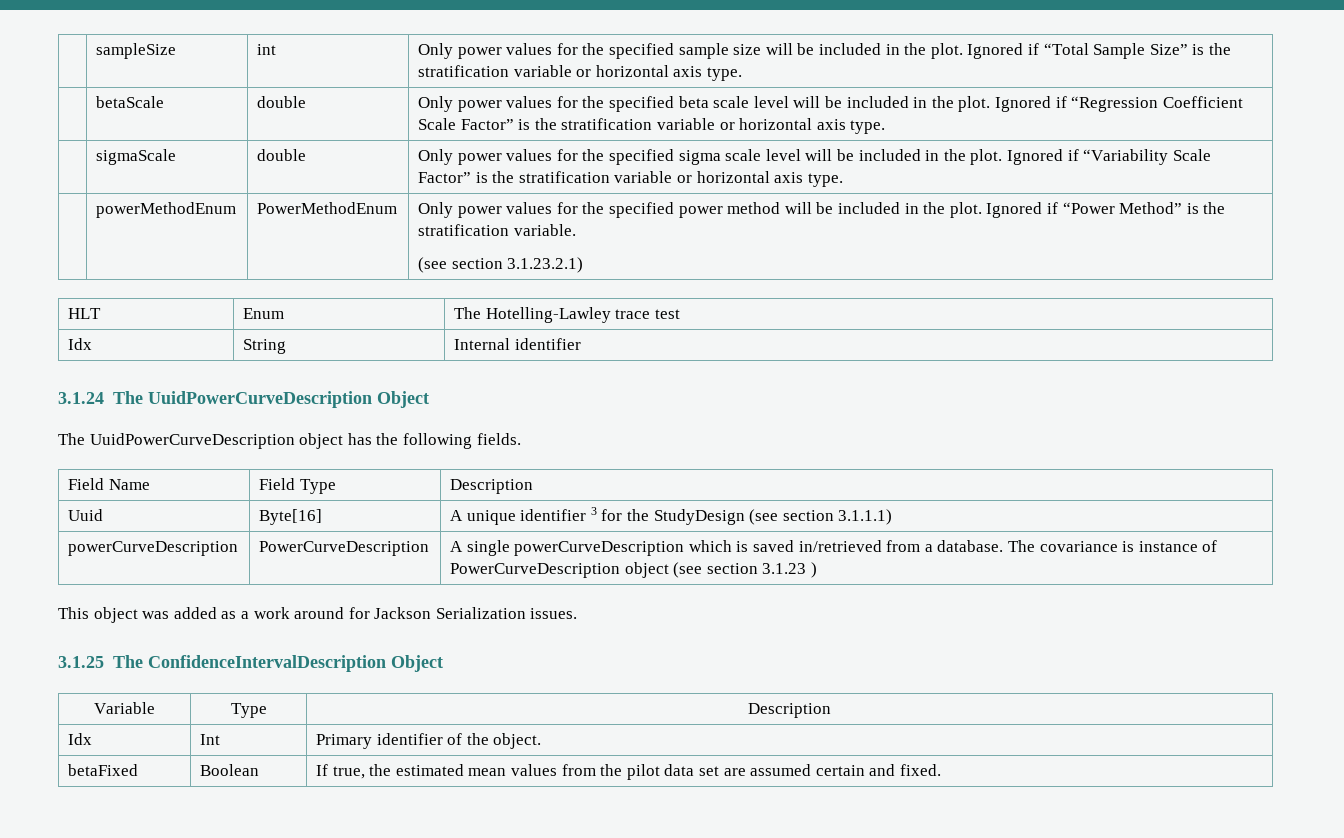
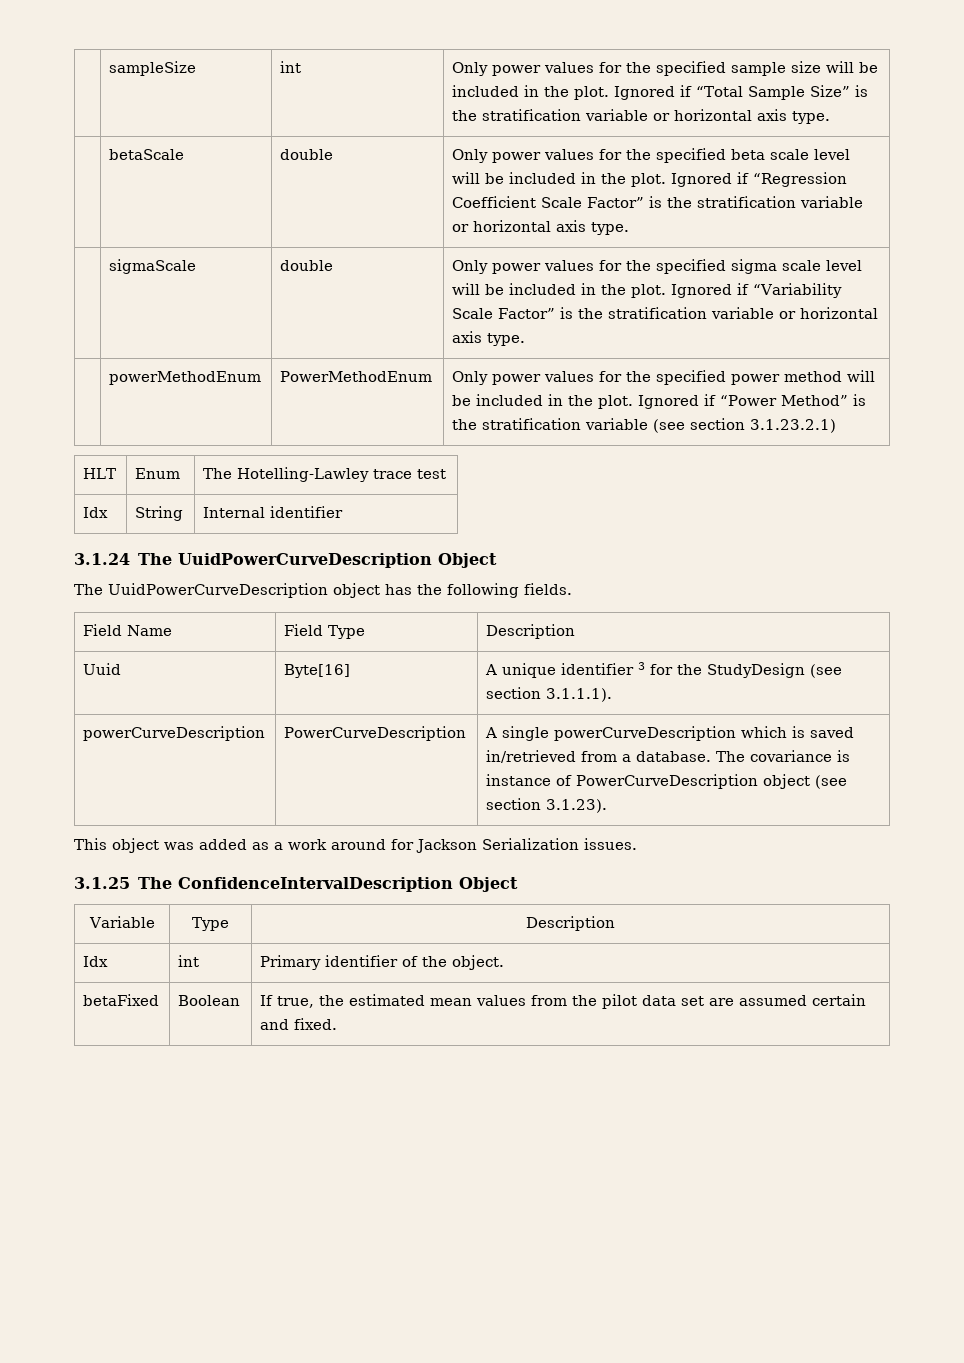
- | powerMethodEnum | PowerMethodEnum | Only power values for the specified power method will be included in the plot. Ignored if “Power Method” is the stratification variable.
- (see section 3.1.23.2.1)
+ | powerMethodEnum | PowerMethodEnum | Only power values for the specified power method will be included in the plot. Ignored if “Power Method” is the stratification variable (see section 3.1.23.2.1)
- Uuid | Byte[16] | A unique identifier 3 for the StudyDesign (see section 3.1.1.1)
+ Uuid | Byte[16] | A unique identifier 3 for the StudyDesign (see section 3.1.1.1).
- powerCurveDescription | PowerCurveDescription | A single powerCurveDescription which is saved in/retrieved from a database. The covariance is instance of PowerCurveDescription object (see section 3.1.23 )
+ powerCurveDescription | PowerCurveDescription | A single powerCurveDescription which is saved in/retrieved from a database. The covariance is instance of PowerCurveDescription object (see section 3.1.23).
- Idx | Int | Primary identifier of the object.
+ Idx | int | Primary identifier of the object.

